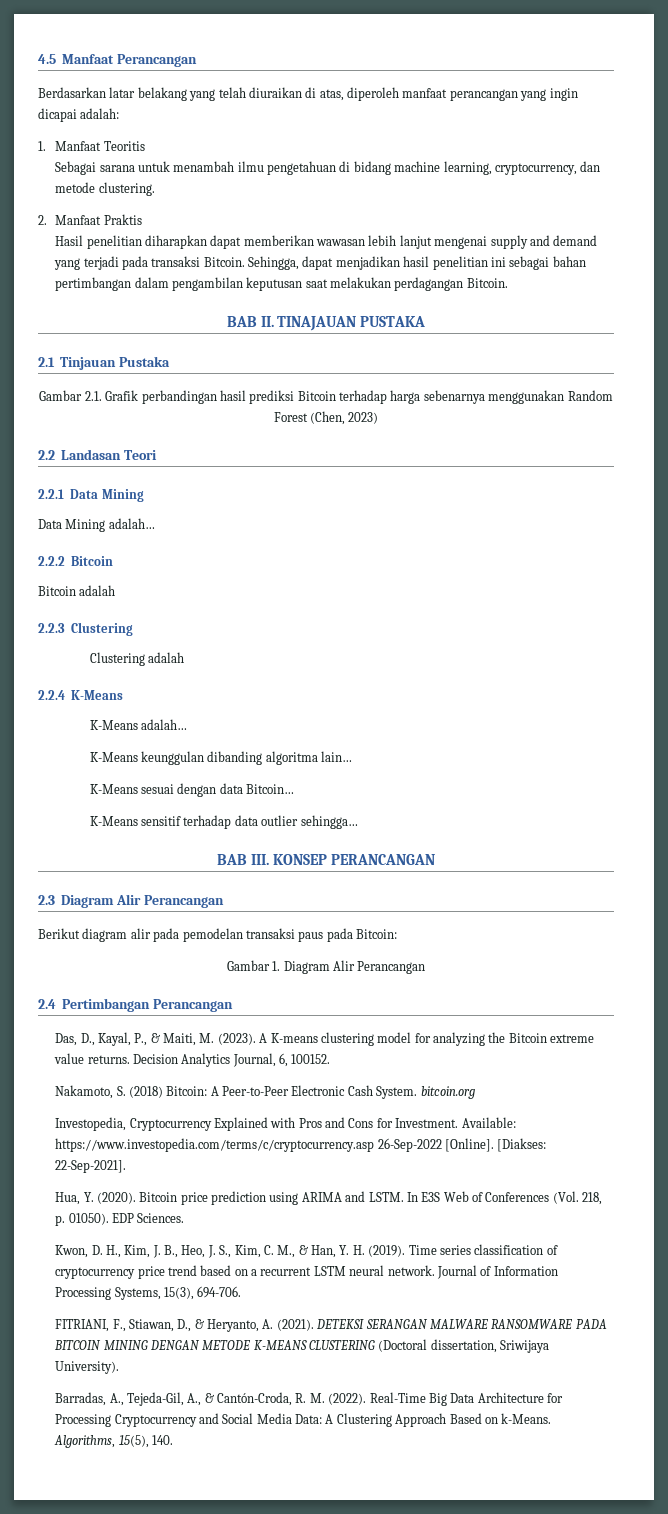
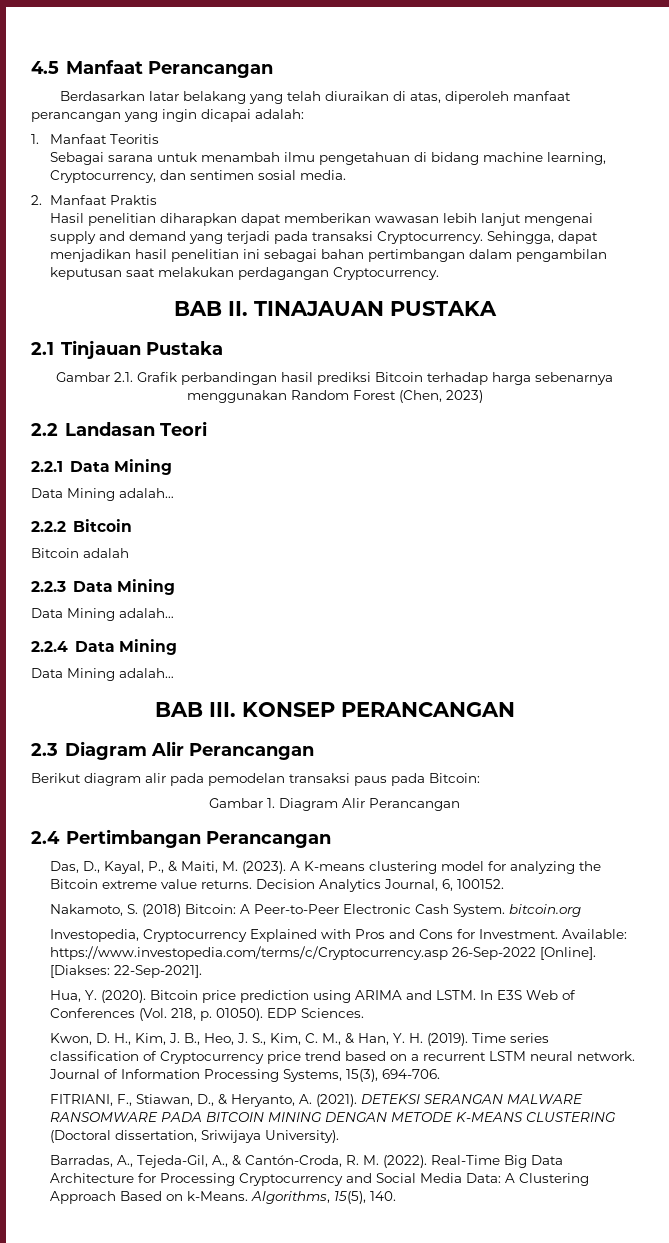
- Sebagai sarana untuk menambah ilmu pengetahuan di bidang machine learning, cryptocurrency, dan metode clustering.
+ Sebagai sarana untuk menambah ilmu pengetahuan di bidang machine learning, Cryptocurrency, dan sentimen sosial media.
- Hasil penelitian diharapkan dapat memberikan wawasan lebih lanjut mengenai supply and demand yang terjadi pada transaksi Bitcoin.
+ Hasil penelitian diharapkan dapat memberikan wawasan lebih lanjut mengenai supply and demand yang terjadi pada transaksi Cryptocurrency.
- Sehingga, dapat menjadikan hasil penelitian ini sebagai bahan pertimbangan dalam pengambilan keputusan saat melakukan perdagangan Bitcoin.
+ Sehingga, dapat menjadikan hasil penelitian ini sebagai bahan pertimbangan dalam pengambilan keputusan saat melakukan perdagangan Cryptocurrency.
- 2.2.3 Clustering
- Clustering adalah
- 2.2.4 K-Means
- K-Means adalah…
- K-Means keunggulan dibanding algoritma lain…
- K-Means sesuai dengan data Bitcoin…
- K-Means sensitif terhadap data outlier sehingga…
+ 2.2.3 Data Mining
+ Data Mining adalah…
+ 2.2.4 Data Mining
+ Data Mining adalah…
- Available: https://www.investopedia.com/terms/c/cryptocurrency.asp 26-Sep-2022 [Online].
+ Available: https://www.investopedia.com/terms/c/Cryptocurrency.asp 26-Sep-2022 [Online].
- Time series classification of cryptocurrency price trend based on a recurrent LSTM neural network.
+ Time series classification of Cryptocurrency price trend based on a recurrent LSTM neural network.

